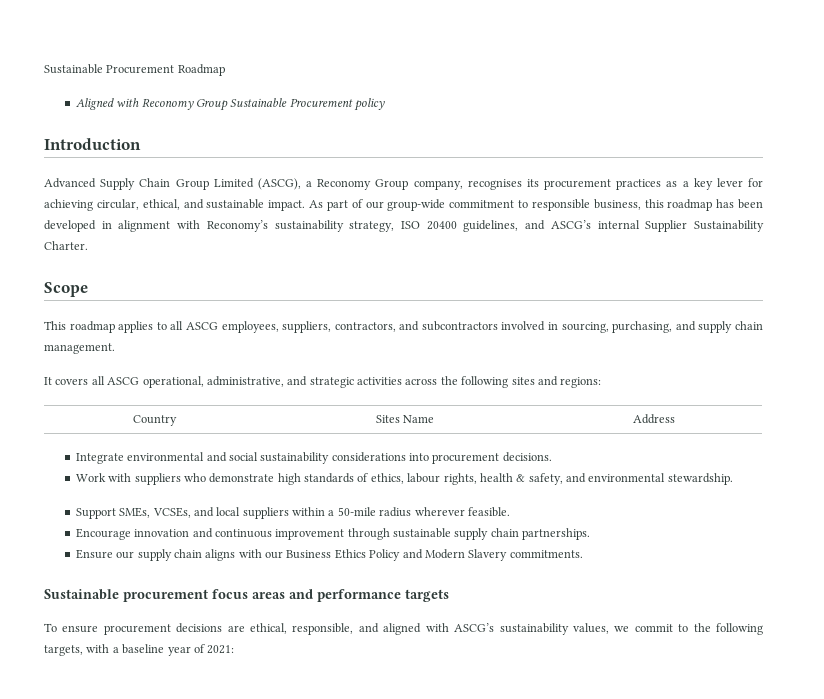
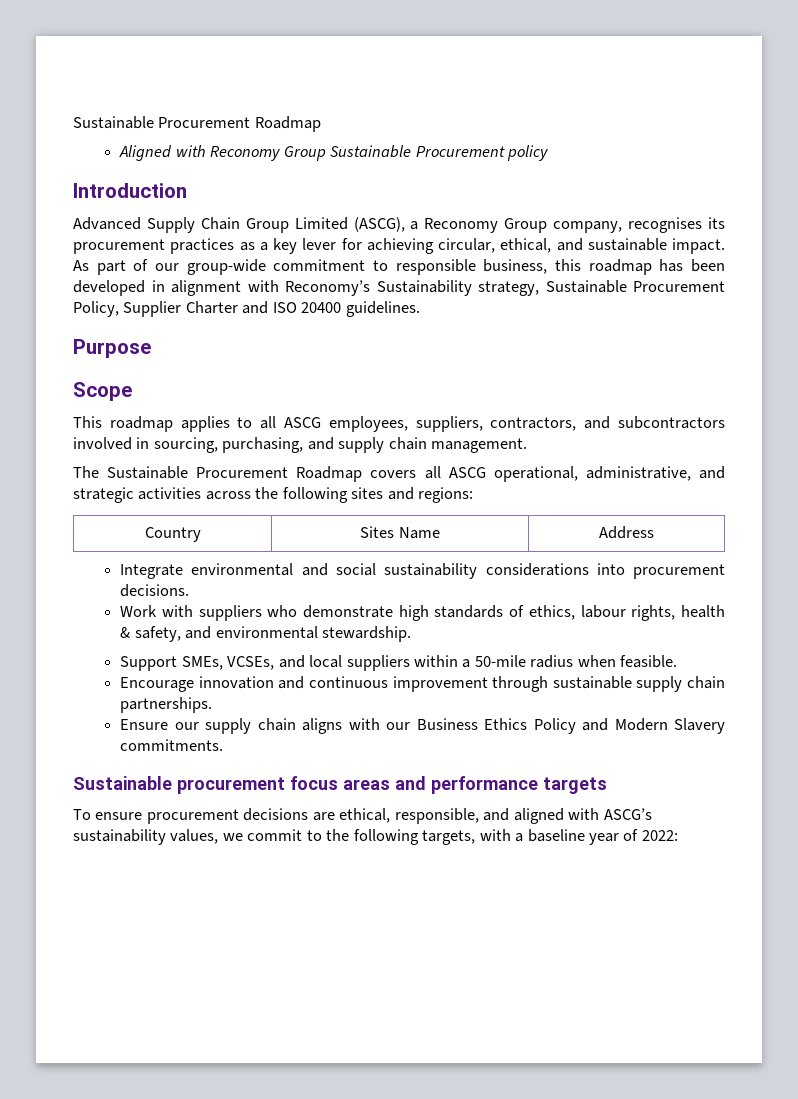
- As part of our group-wide commitment to responsible business, this roadmap has been developed in alignment with Reconomy’s sustainability strategy, ISO 20400 guidelines, and ASCG’s internal Supplier Sustainability Charter.
+ As part of our group-wide commitment to responsible business, this roadmap has been developed in alignment with Reconomy’s Sustainability strategy, Sustainable Procurement Policy, Supplier Charter and ISO 20400 guidelines.
+ Purpose
- It covers all ASCG operational, administrative, and strategic activities across the following sites and regions:
+ The Sustainable Procurement Roadmap covers all ASCG operational, administrative, and strategic activities across the following sites and regions:
- Support SMEs, VCSEs, and local suppliers within a 50-mile radius wherever feasible.
+ Support SMEs, VCSEs, and local suppliers within a 50-mile radius when feasible.
- To ensure procurement decisions are ethical, responsible, and aligned with ASCG’s sustainability values, we commit to the following targets, with a baseline year of 2021:
+ To ensure procurement decisions are ethical, responsible, and aligned with ASCG’s sustainability values, we commit to the following targets, with a baseline year of 2022:

